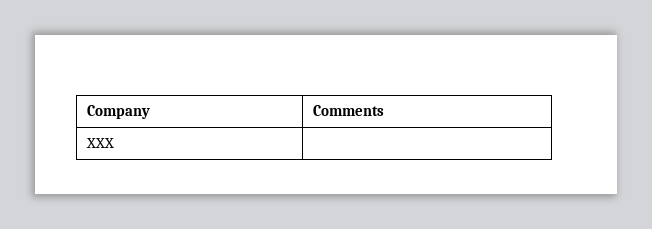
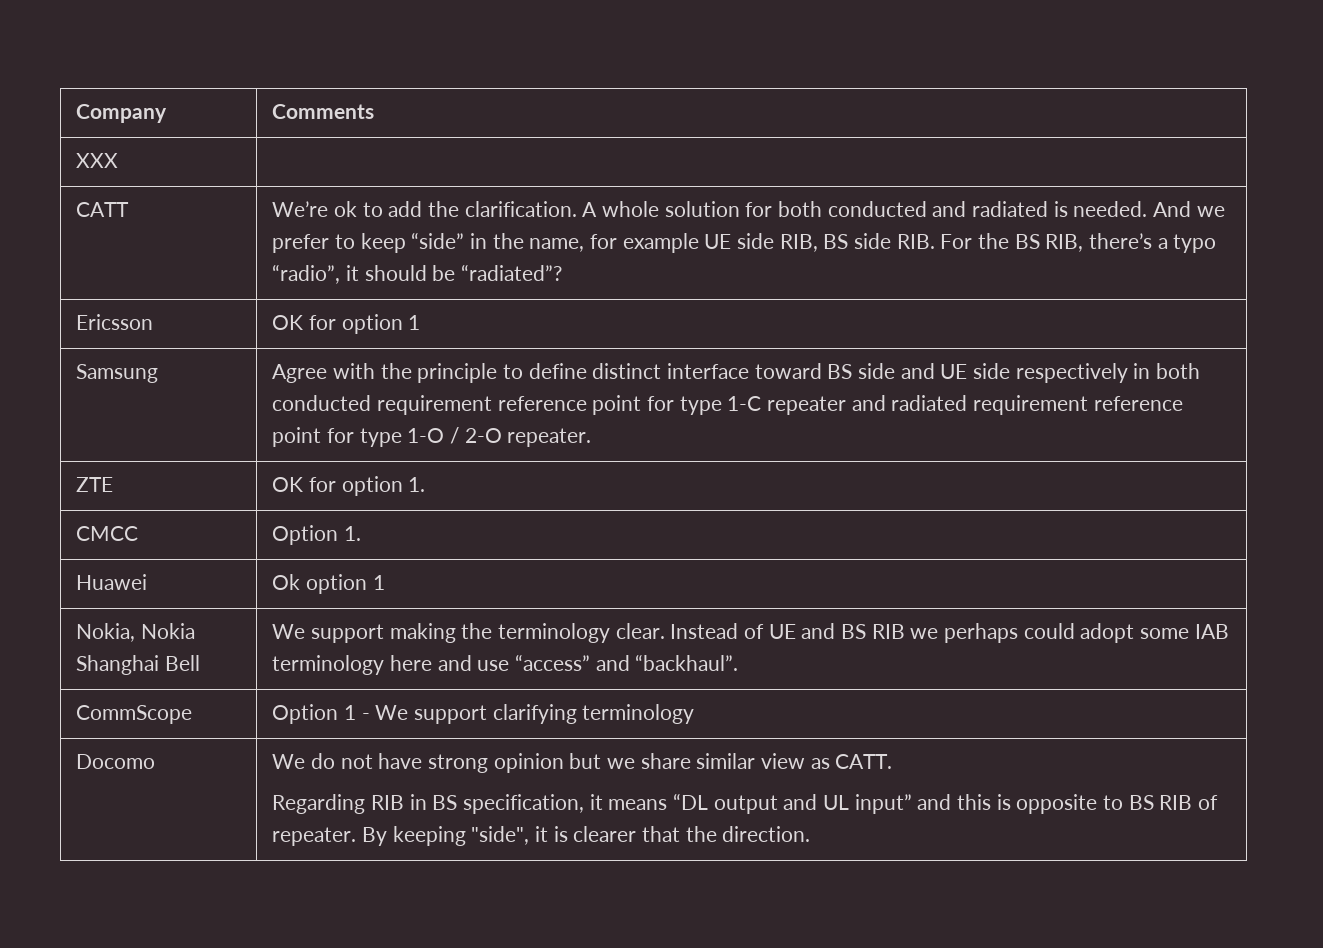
+ CATT | We’re ok to add the clarification. A whole solution for both conducted and radiated is needed. And we prefer to keep “side” in the name, for example UE side RIB, BS side RIB. For the BS RIB, there’s a typo “radio”, it should be “radiated”?
+ Ericsson | OK for option 1
+ Samsung | Agree with the principle to define distinct interface toward BS side and UE side respectively in both conducted requirement reference point for type 1-C repeater and radiated requirement reference point for type 1-O / 2-O repeater.
+ ZTE | OK for option 1.
+ CMCC | Option 1.
+ Huawei | Ok option 1
+ Nokia, Nokia Shanghai Bell | We support making the terminology clear. Instead of UE and BS RIB we perhaps could adopt some IAB terminology here and use “access” and “backhaul”.
+ CommScope | Option 1 - We support clarifying terminology
+ Docomo | We do not have strong opinion but we share similar view as CATT.
+ Regarding RIB in BS specification, it means “DL output and UL input” and this is opposite to BS RIB of repeater. By keeping "side", it is clearer that the direction.

